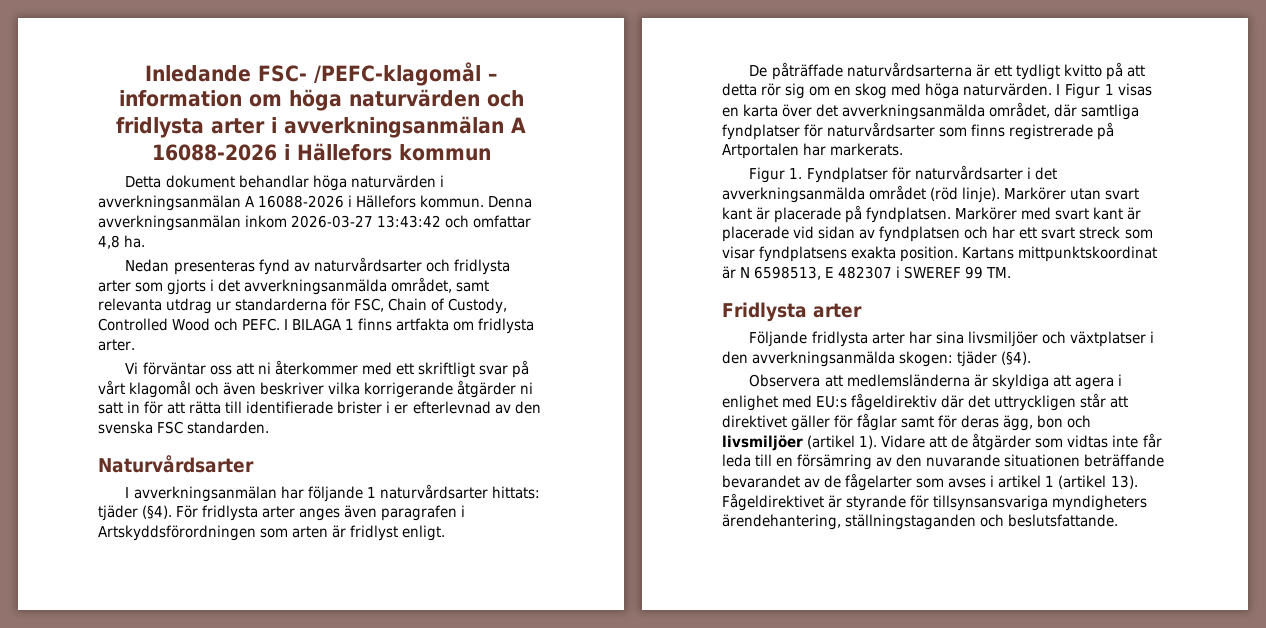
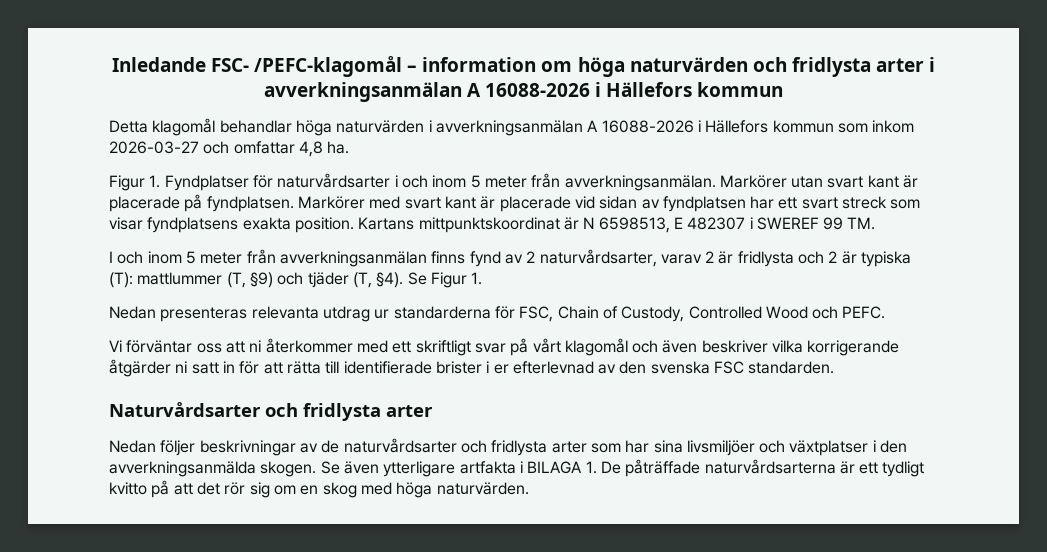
- Detta dokument behandlar höga naturvärden i avverkningsanmälan A 16088-2026 i Hällefors kommun. Denna avverkningsanmälan inkom 2026-03-27 13:43:42 och omfattar 4,8 ha.
+ Detta klagomål behandlar höga naturvärden i avverkningsanmälan A 16088-2026 i Hällefors kommun som inkom 2026-03-27 och omfattar 4,8 ha.
- Nedan presenteras fynd av naturvårdsarter och fridlysta arter som gjorts i det avverkningsanmälda området, samt relevanta utdrag ur standarderna för FSC, Chain of Custody, Controlled Wood och PEFC. I BILAGA 1 finns artfakta om fridlysta arter.
+ Figur 1. Fyndplatser för naturvårdsarter i och inom 5 meter från avverkningsanmälan. Markörer utan svart kant är placerade på fyndplatsen. Markörer med svart kant är placerade vid sidan av fyndplatsen har ett svart streck som visar fyndplatsens exakta position. Kartans mittpunktskoordinat är N 6598513, E 482307 i SWEREF 99 TM.
+ I och inom 5 meter från avverkningsanmälan finns fynd av 2 naturvårdsarter, varav 2 är fridlysta och 2 är typiska (T): mattlummer (T, §9) och tjäder (T, §4). Se Figur 1.
+ Nedan presenteras relevanta utdrag ur standarderna för FSC, Chain of Custody, Controlled Wood och PEFC.
- Naturvårdsarter
- I avverkningsanmälan har följande 1 naturvårdsarter hittats: tjäder (§4). För fridlysta arter anges även paragrafen i Artskyddsförordningen som arten är fridlyst enligt.
- De påträffade naturvårdsarterna är ett tydligt kvitto på att detta rör sig om en skog med höga naturvärden. I Figur 1 visas en karta över det avverkningsanmälda området, där samtliga fyndplatser för naturvårdsarter som finns registrerade på Artportalen har markerats.
- Figur 1. Fyndplatser för naturvårdsarter i det avverkningsanmälda området (röd linje). Markörer utan svart kant är placerade på fyndplatsen. Markörer med svart kant är placerade vid sidan av fyndplatsen och har ett svart streck som visar fyndplatsens exakta position. Kartans mittpunktskoordinat är N 6598513, E 482307 i SWEREF 99 TM.
- Fridlysta arter
- Följande fridlysta arter har sina livsmiljöer och växtplatser i den avverkningsanmälda skogen: tjäder (§4).
- Observera att medlemsländerna är skyldiga att agera i enlighet med EU:s fågeldirektiv där det uttryckligen står att direktivet gäller för fåglar samt för deras ägg, bon och livsmiljöer (artikel 1). Vidare att de åtgärder som vidtas inte får leda till en försämring av den nuvarande situationen beträffande bevarandet av de fågelarter som avses i artikel 1 (artikel 13). Fågeldirektivet är styrande för tillsynsansvariga myndigheters ärendehantering, ställningstaganden och beslutsfattande.
+ Naturvårdsarter och fridlysta arter
+ Nedan följer beskrivningar av de naturvårdsarter och fridlysta arter som har sina livsmiljöer och växtplatser i den avverkningsanmälda skogen. Se även ytterligare artfakta i BILAGA 1. De påträffade naturvårdsarterna är ett tydligt kvitto på att det rör sig om en skog med höga naturvärden.

